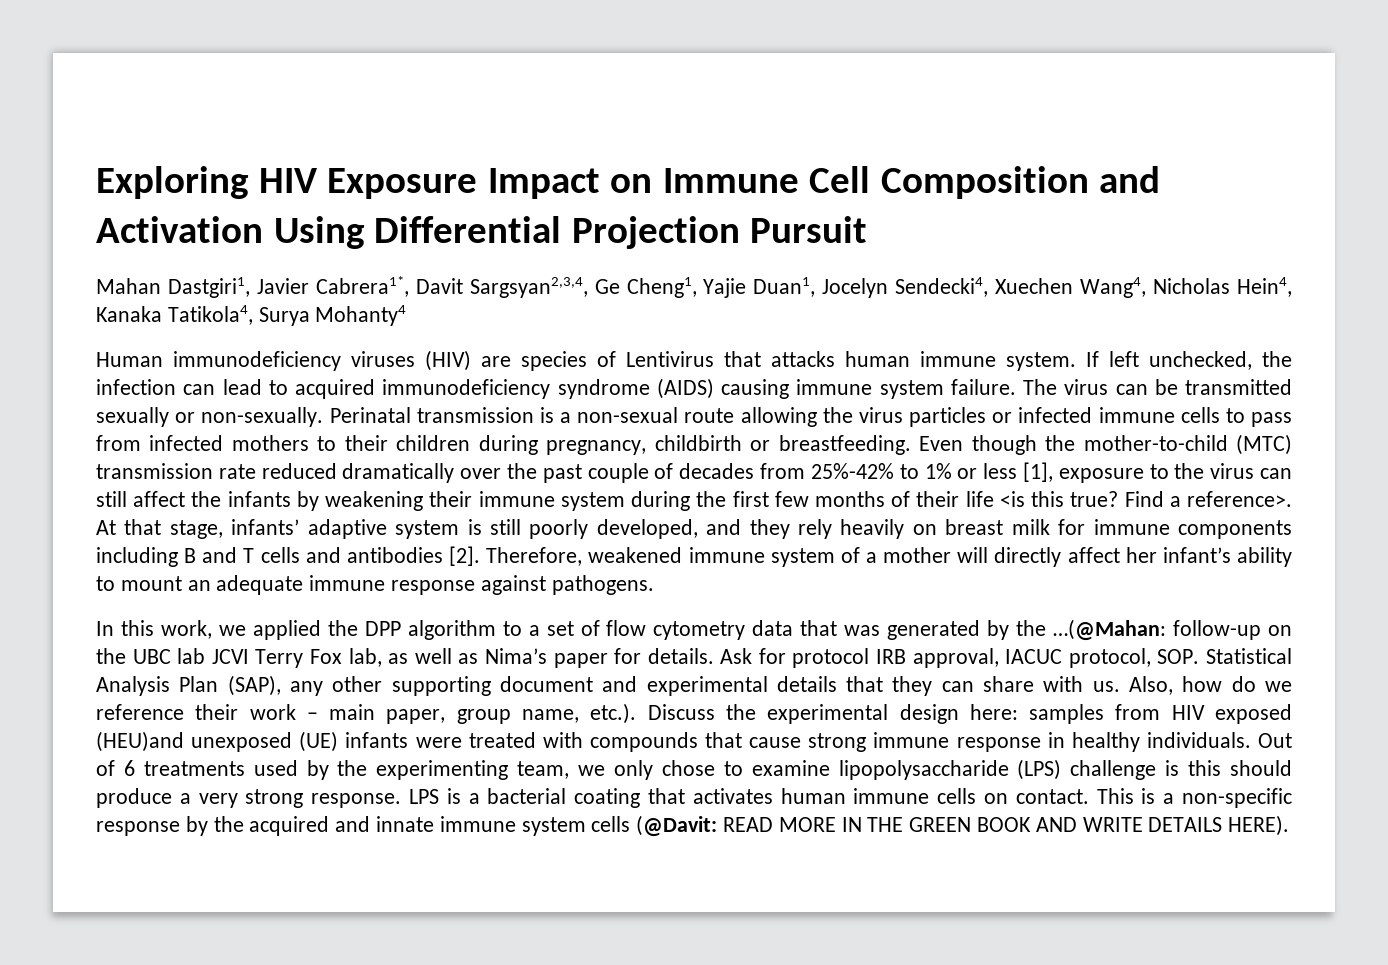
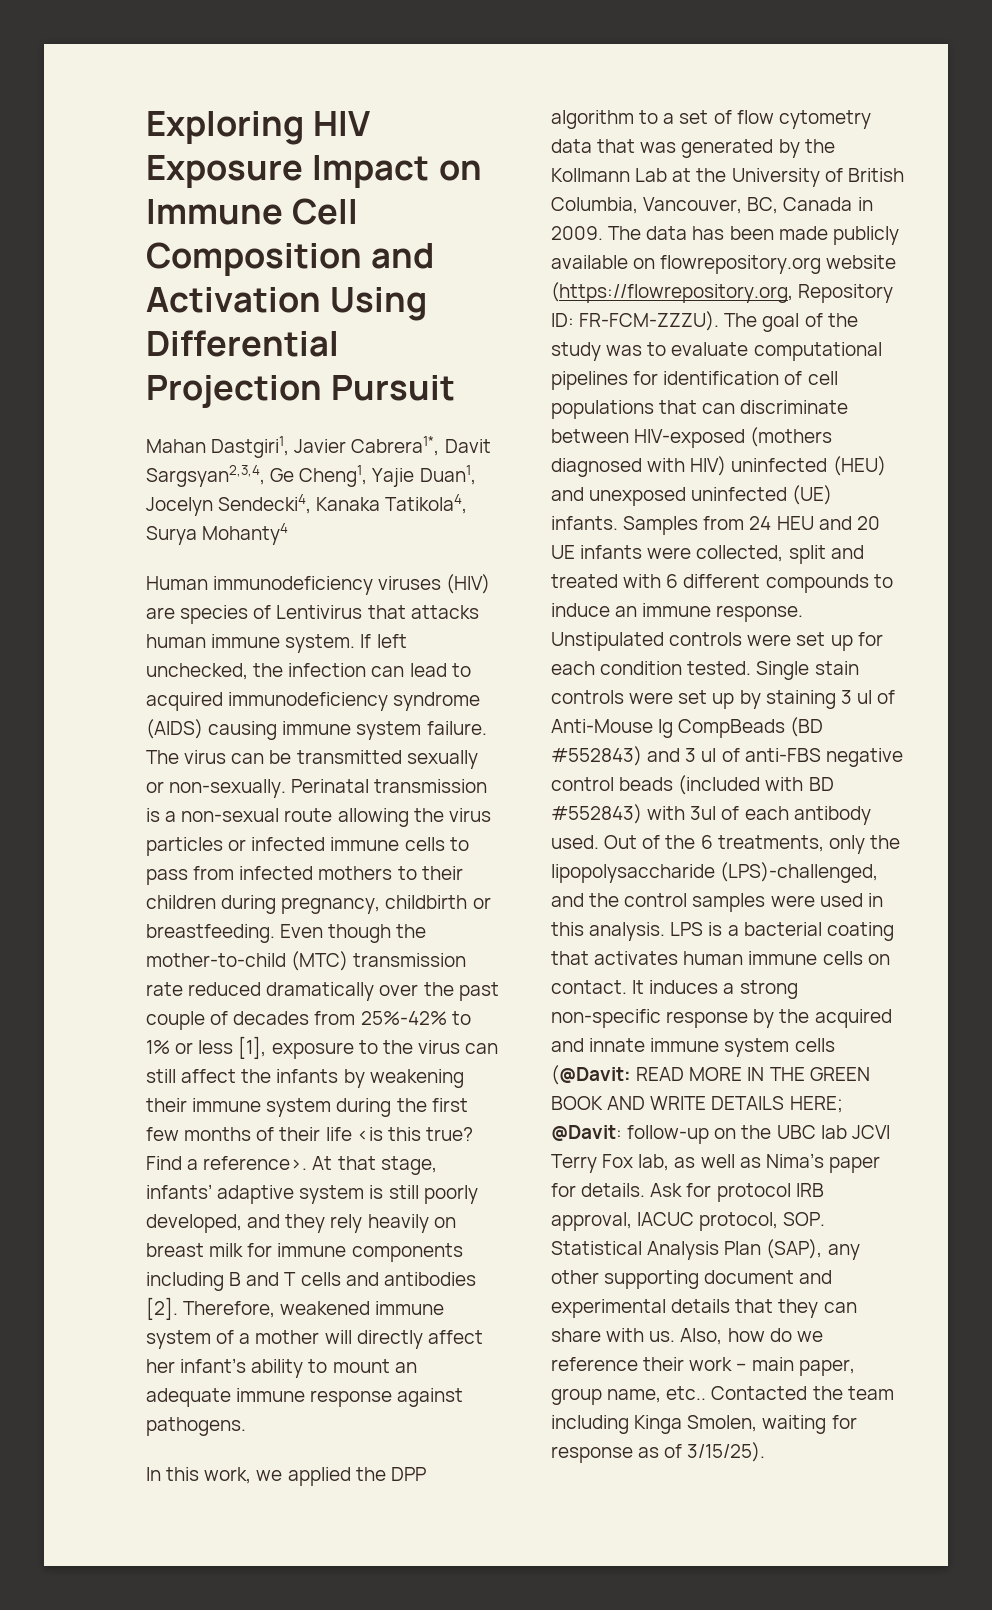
- Mahan Dastgiri1, Javier Cabrera1*, Davit Sargsyan2,3,4, Ge Cheng1, Yajie Duan1, Jocelyn Sendecki4, Xuechen Wang4, Nicholas Hein4, Kanaka Tatikola4, Surya Mohanty4
+ Mahan Dastgiri1, Javier Cabrera1*, Davit Sargsyan2,3,4, Ge Cheng1, Yajie Duan1, Jocelyn Sendecki4, Kanaka Tatikola4, Surya Mohanty4
- In this work, we applied the DPP algorithm to a set of flow cytometry data that was generated by the …(@Mahan: follow-up on the UBC lab JCVI Terry Fox lab, as well as Nima’s paper for details.
+ In this work, we applied the DPP algorithm to a set of flow cytometry data that was generated by the Kollmann Lab at the University of British Columbia, Vancouver, BC, Canada in 2009. The data has been made publicly available on flowrepository.org website (https://flowrepository.org, Repository ID: FR-FCM-ZZZU). The goal of the study was to evaluate computational pipelines for identification of cell populations that can discriminate between HIV-exposed (mothers diagnosed with HIV) uninfected (HEU) and unexposed uninfected (UE) infants. Samples from 24 HEU and 20 UE infants were collected, split and treated with 6 different compounds to induce an immune response. Unstipulated controls were set up for each condition tested. Single stain controls were set up by staining 3 ul of Anti-Mouse Ig CompBeads (BD #552843) and 3 ul of anti-FBS negative control beads (included with BD #552843) with 3ul of each antibody used. Out of the 6 treatments, only the lipopolysaccharide (LPS)-challenged, and the control samples were used in this analysis. LPS is a bacterial coating that activates human immune cells on contact. It induces a strong non-specific response by the acquired and innate immune system cells (@Davit: READ MORE IN THE GREEN BOOK AND WRITE DETAILS HERE; @Davit: follow-up on the UBC lab JCVI Terry Fox lab, as well as Nima’s paper for details.
- Also, how do we reference their work – main paper, group name, etc.). Discuss the experimental design here: samples from HIV exposed (HEU)and unexposed (UE) infants were treated with compounds that cause strong immune response in healthy individuals. Out of 6 treatments used by the experimenting team, we only chose to examine lipopolysaccharide (LPS) challenge is this should produce a very strong response. LPS is a bacterial coating that activates human immune cells on contact. This is a non-specific response by the acquired and innate immune system cells (@Davit: READ MORE IN THE GREEN BOOK AND WRITE DETAILS HERE).
+ Also, how do we reference their work – main paper, group name, etc.. Contacted the team including Kinga Smolen, waiting for response as of 3/15/25).

